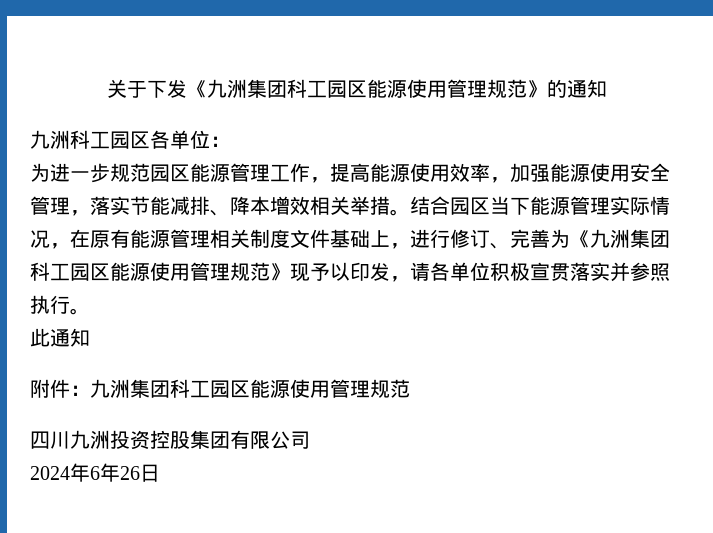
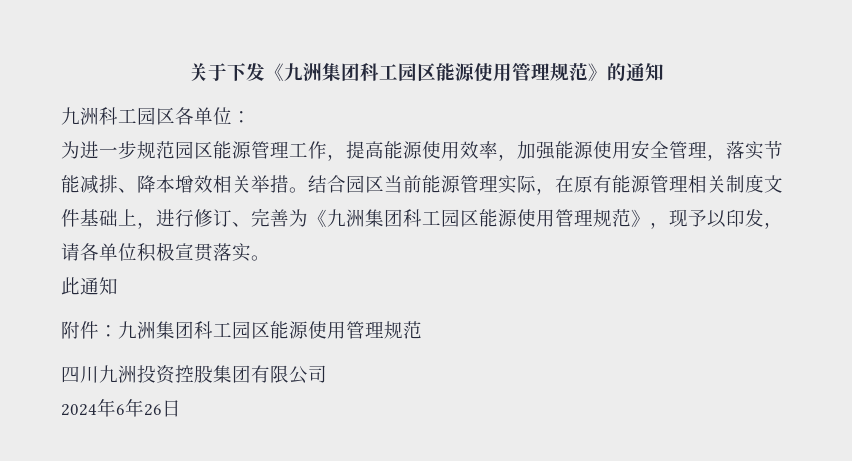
- 结合园区当下能源管理实际情况，在原有能源管理相关制度文件基础上，进行修订、完善为《九洲集团科工园区能源使用管理规范》现予以印发，请各单位积极宣贯落实并参照执行。
+ 结合园区当前能源管理实际，在原有能源管理相关制度文件基础上，进行修订、完善为《九洲集团科工园区能源使用管理规范》，现予以印发，请各单位积极宣贯落实。

